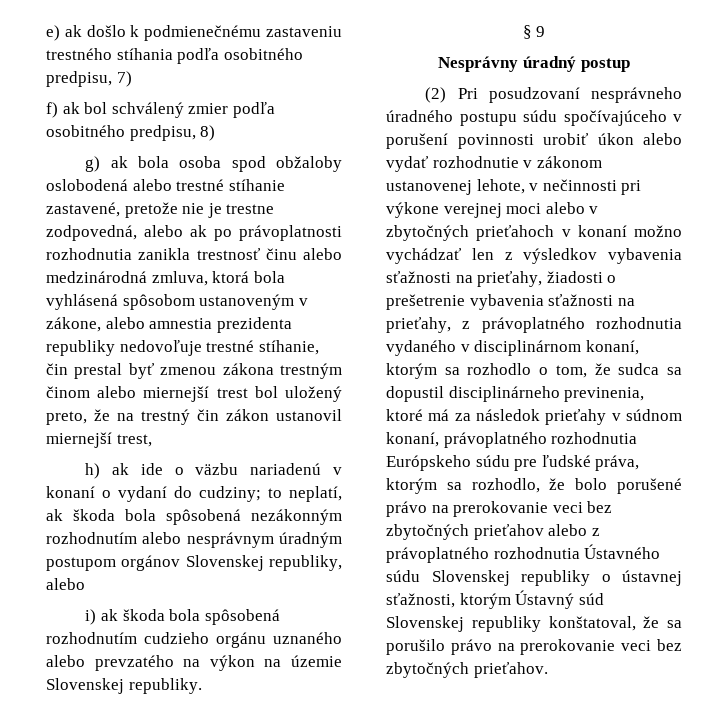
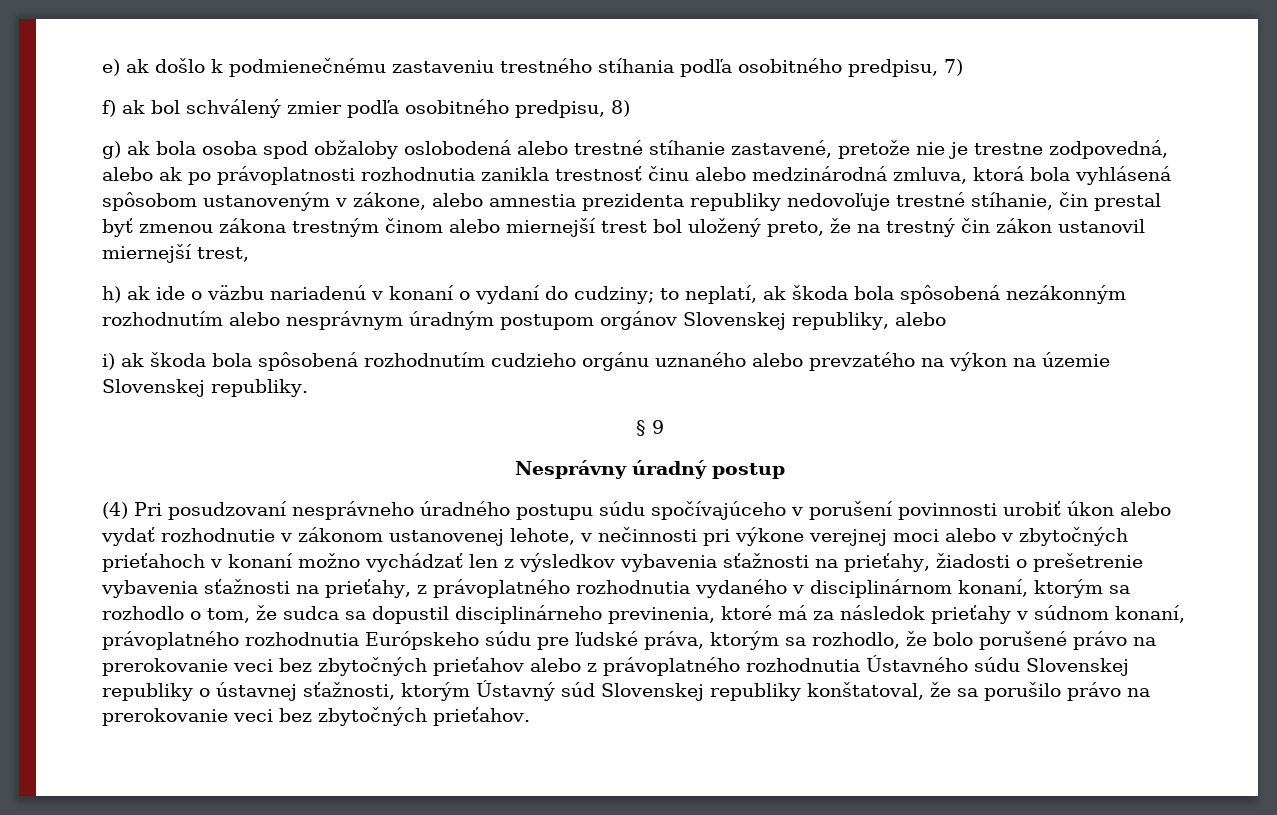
- (2) Pri posudzovaní nesprávneho úradného postupu súdu spočívajúceho v porušení povinnosti urobiť úkon alebo vydať rozhodnutie v zákonom ustanovenej lehote, v nečinnosti pri výkone verejnej moci alebo v zbytočných prieťahoch v konaní možno vychádzať len z výsledkov vybavenia sťažnosti na prieťahy, žiadosti o prešetrenie vybavenia sťažnosti na prieťahy, z právoplatného rozhodnutia vydaného v disciplinárnom konaní, ktorým sa rozhodlo o tom, že sudca sa dopustil disciplinárneho previnenia, ktoré má za následok prieťahy v súdnom konaní, právoplatného rozhodnutia Európskeho súdu pre ľudské práva, ktorým sa rozhodlo, že bolo porušené právo na prerokovanie veci bez zbytočných prieťahov alebo z právoplatného rozhodnutia Ústavného súdu Slovenskej republiky o ústavnej sťažnosti, ktorým Ústavný súd Slovenskej republiky konštatoval, že sa porušilo právo na prerokovanie veci bez zbytočných prieťahov.
+ (4) Pri posudzovaní nesprávneho úradného postupu súdu spočívajúceho v porušení povinnosti urobiť úkon alebo vydať rozhodnutie v zákonom ustanovenej lehote, v nečinnosti pri výkone verejnej moci alebo v zbytočných prieťahoch v konaní možno vychádzať len z výsledkov vybavenia sťažnosti na prieťahy, žiadosti o prešetrenie vybavenia sťažnosti na prieťahy, z právoplatného rozhodnutia vydaného v disciplinárnom konaní, ktorým sa rozhodlo o tom, že sudca sa dopustil disciplinárneho previnenia, ktoré má za následok prieťahy v súdnom konaní, právoplatného rozhodnutia Európskeho súdu pre ľudské práva, ktorým sa rozhodlo, že bolo porušené právo na prerokovanie veci bez zbytočných prieťahov alebo z právoplatného rozhodnutia Ústavného súdu Slovenskej republiky o ústavnej sťažnosti, ktorým Ústavný súd Slovenskej republiky konštatoval, že sa porušilo právo na prerokovanie veci bez zbytočných prieťahov.

